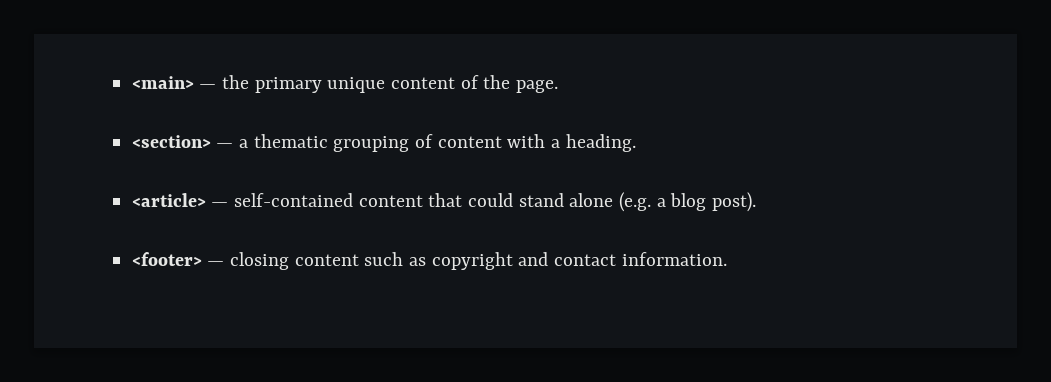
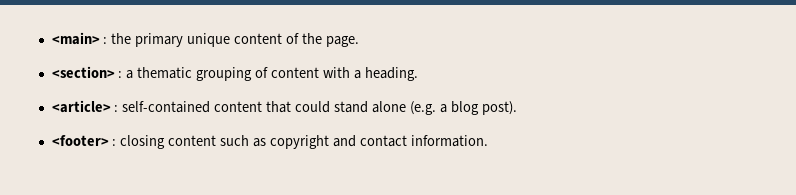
- <main> — the primary unique content of the page.
+ <main> : the primary unique content of the page.
- <section> — a thematic grouping of content with a heading.
+ <section> : a thematic grouping of content with a heading.
- <article> — self-contained content that could stand alone (e.g. a blog post).
+ <article> : self-contained content that could stand alone (e.g. a blog post).
- <footer> — closing content such as copyright and contact information.
+ <footer> : closing content such as copyright and contact information.

